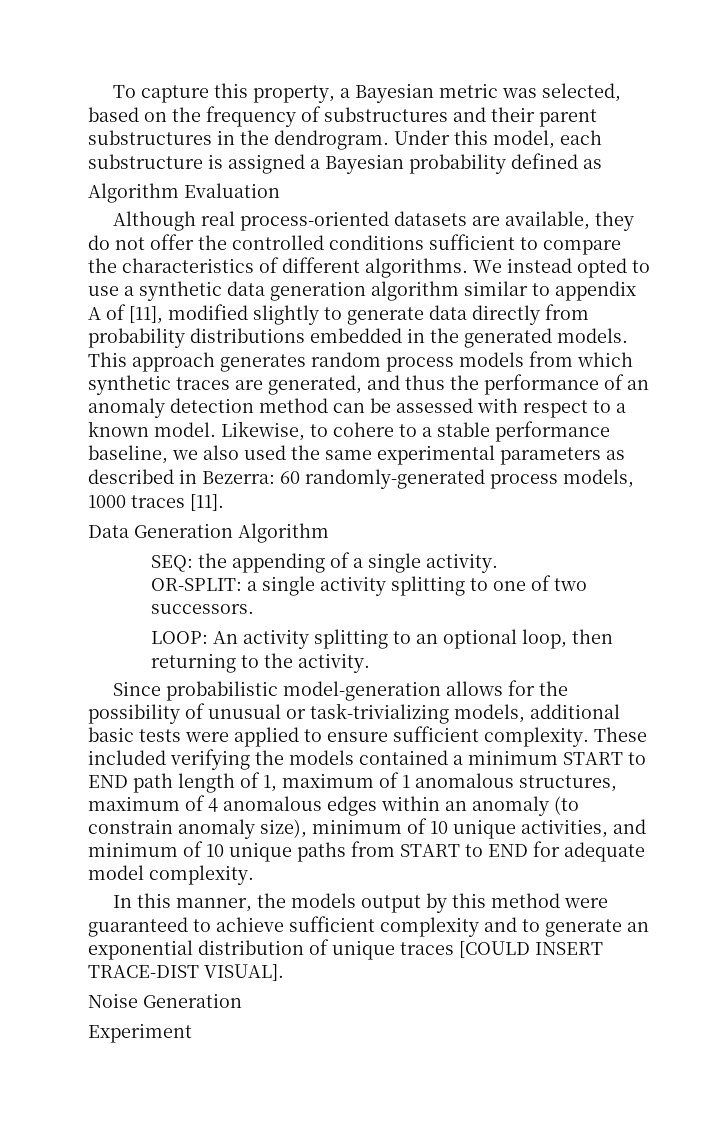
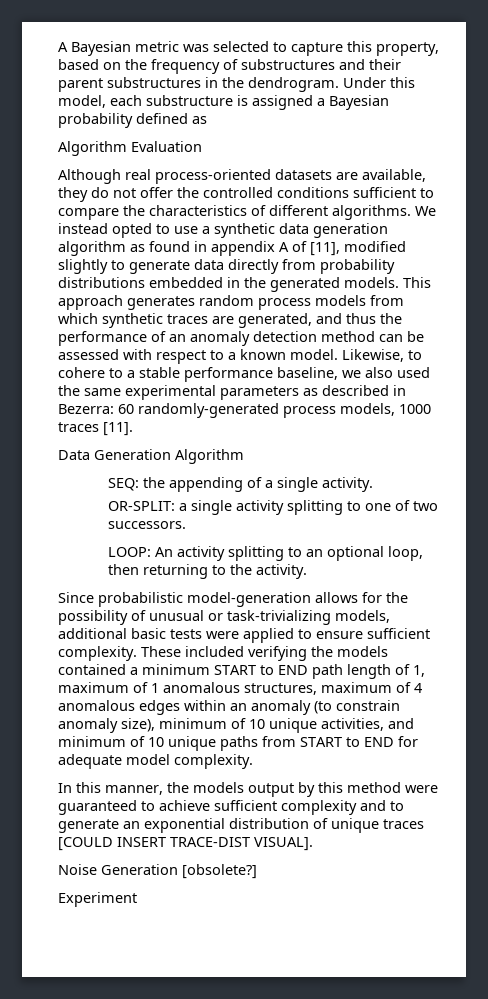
- To capture this property, a Bayesian metric was selected, based on the frequency of substructures and their parent substructures in the dendrogram.
+ A Bayesian metric was selected to capture this property, based on the frequency of substructures and their parent substructures in the dendrogram.
- We instead opted to use a synthetic data generation algorithm similar to appendix A of [11], modified slightly to generate data directly from probability distributions embedded in the generated models.
+ We instead opted to use a synthetic data generation algorithm as found in appendix A of [11], modified slightly to generate data directly from probability distributions embedded in the generated models.
- Noise Generation
+ Noise Generation [obsolete?]

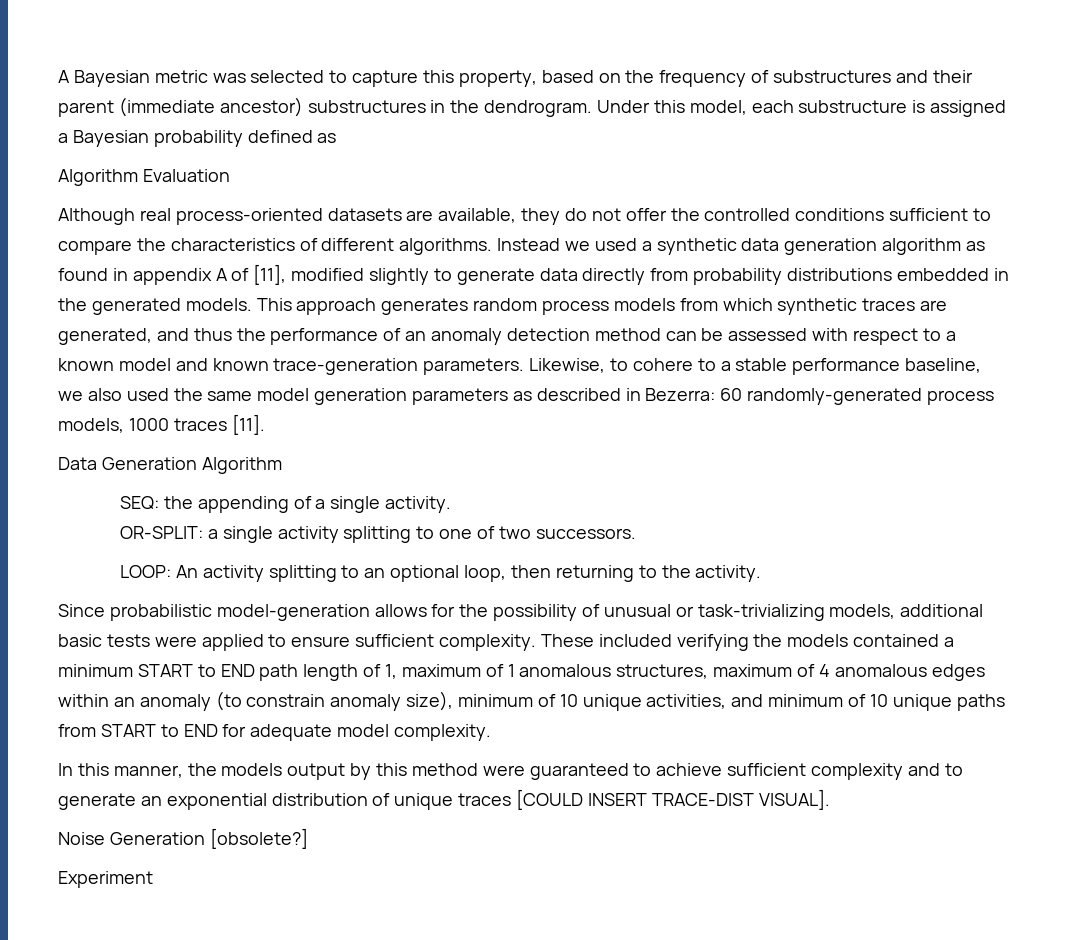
- A Bayesian metric was selected to capture this property, based on the frequency of substructures and their parent substructures in the dendrogram.
+ A Bayesian metric was selected to capture this property, based on the frequency of substructures and their parent (immediate ancestor) substructures in the dendrogram.
- We instead opted to use a synthetic data generation algorithm as found in appendix A of [11], modified slightly to generate data directly from probability distributions embedded in the generated models.
+ Instead we used a synthetic data generation algorithm as found in appendix A of [11], modified slightly to generate data directly from probability distributions embedded in the generated models.
- This approach generates random process models from which synthetic traces are generated, and thus the performance of an anomaly detection method can be assessed with respect to a known model.
+ This approach generates random process models from which synthetic traces are generated, and thus the performance of an anomaly detection method can be assessed with respect to a known model and known trace-generation parameters.
- Likewise, to cohere to a stable performance baseline, we also used the same experimental parameters as described in Bezerra: 60 randomly-generated process models, 1000 traces [11].
+ Likewise, to cohere to a stable performance baseline, we also used the same model generation parameters as described in Bezerra: 60 randomly-generated process models, 1000 traces [11].

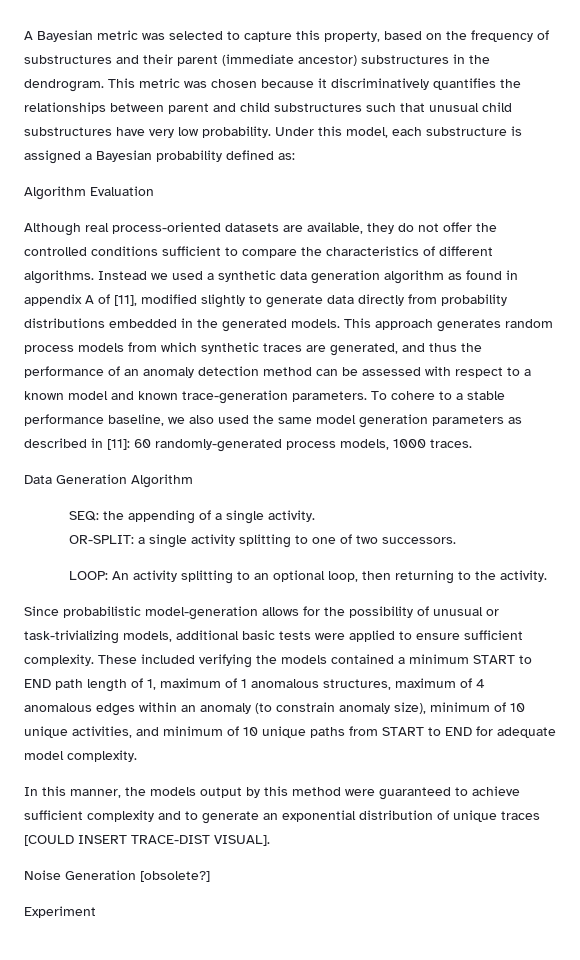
+ This metric was chosen because it discriminatively quantifies the relationships between parent and child substructures such that unusual child substructures have very low probability.
- Under this model, each substructure is assigned a Bayesian probability defined as
+ Under this model, each substructure is assigned a Bayesian probability defined as:
- Likewise, to cohere to a stable performance baseline, we also used the same model generation parameters as described in Bezerra: 60 randomly-generated process models, 1000 traces [11].
+ To cohere to a stable performance baseline, we also used the same model generation parameters as described in [11]: 60 randomly-generated process models, 1000 traces.

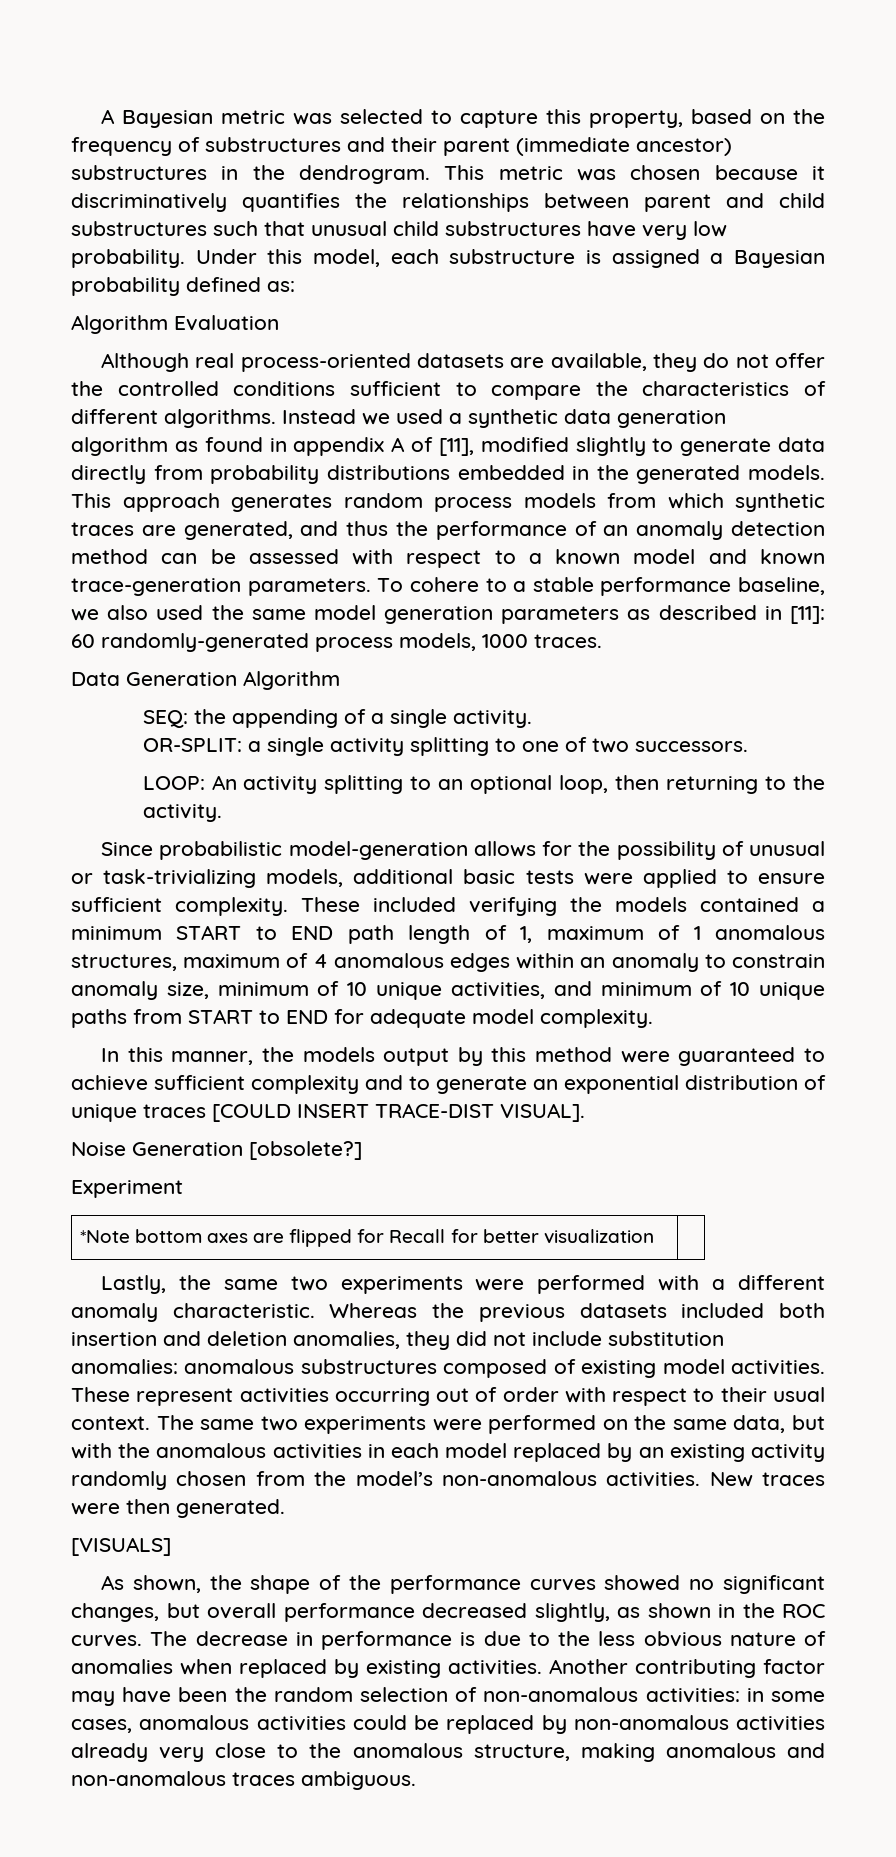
- These included verifying the models contained a minimum START to END path length of 1, maximum of 1 anomalous structures, maximum of 4 anomalous edges within an anomaly (to constrain anomaly size), minimum of 10 unique activities, and minimum of 10 unique paths from START to END for adequate model complexity.
+ These included verifying the models contained a minimum START to END path length of 1, maximum of 1 anomalous structures, maximum of 4 anomalous edges within an anomaly to constrain anomaly size, minimum of 10 unique activities, and minimum of 10 unique paths from START to END for adequate model complexity.
+ *Note bottom axes are flipped for Recall for better visualization |
+ Lastly, the same two experiments were performed with a different anomaly characteristic. Whereas the previous datasets included both insertion and deletion anomalies, they did not include substitution anomalies: anomalous substructures composed of existing model activities. These represent activities occurring out of order with respect to their usual context. The same two experiments were performed on the same data, but with the anomalous activities in each model replaced by an existing activity randomly chosen from the model’s non-anomalous activities. New traces were then generated.
+ [VISUALS]
+ As shown, the shape of the performance curves showed no significant changes, but overall performance decreased slightly, as shown in the ROC curves. The decrease in performance is due to the less obvious nature of anomalies when replaced by existing activities. Another contributing factor may have been the random selection of non-anomalous activities: in some cases, anomalous activities could be replaced by non-anomalous activities already very close to the anomalous structure, making anomalous and non-anomalous traces ambiguous.

